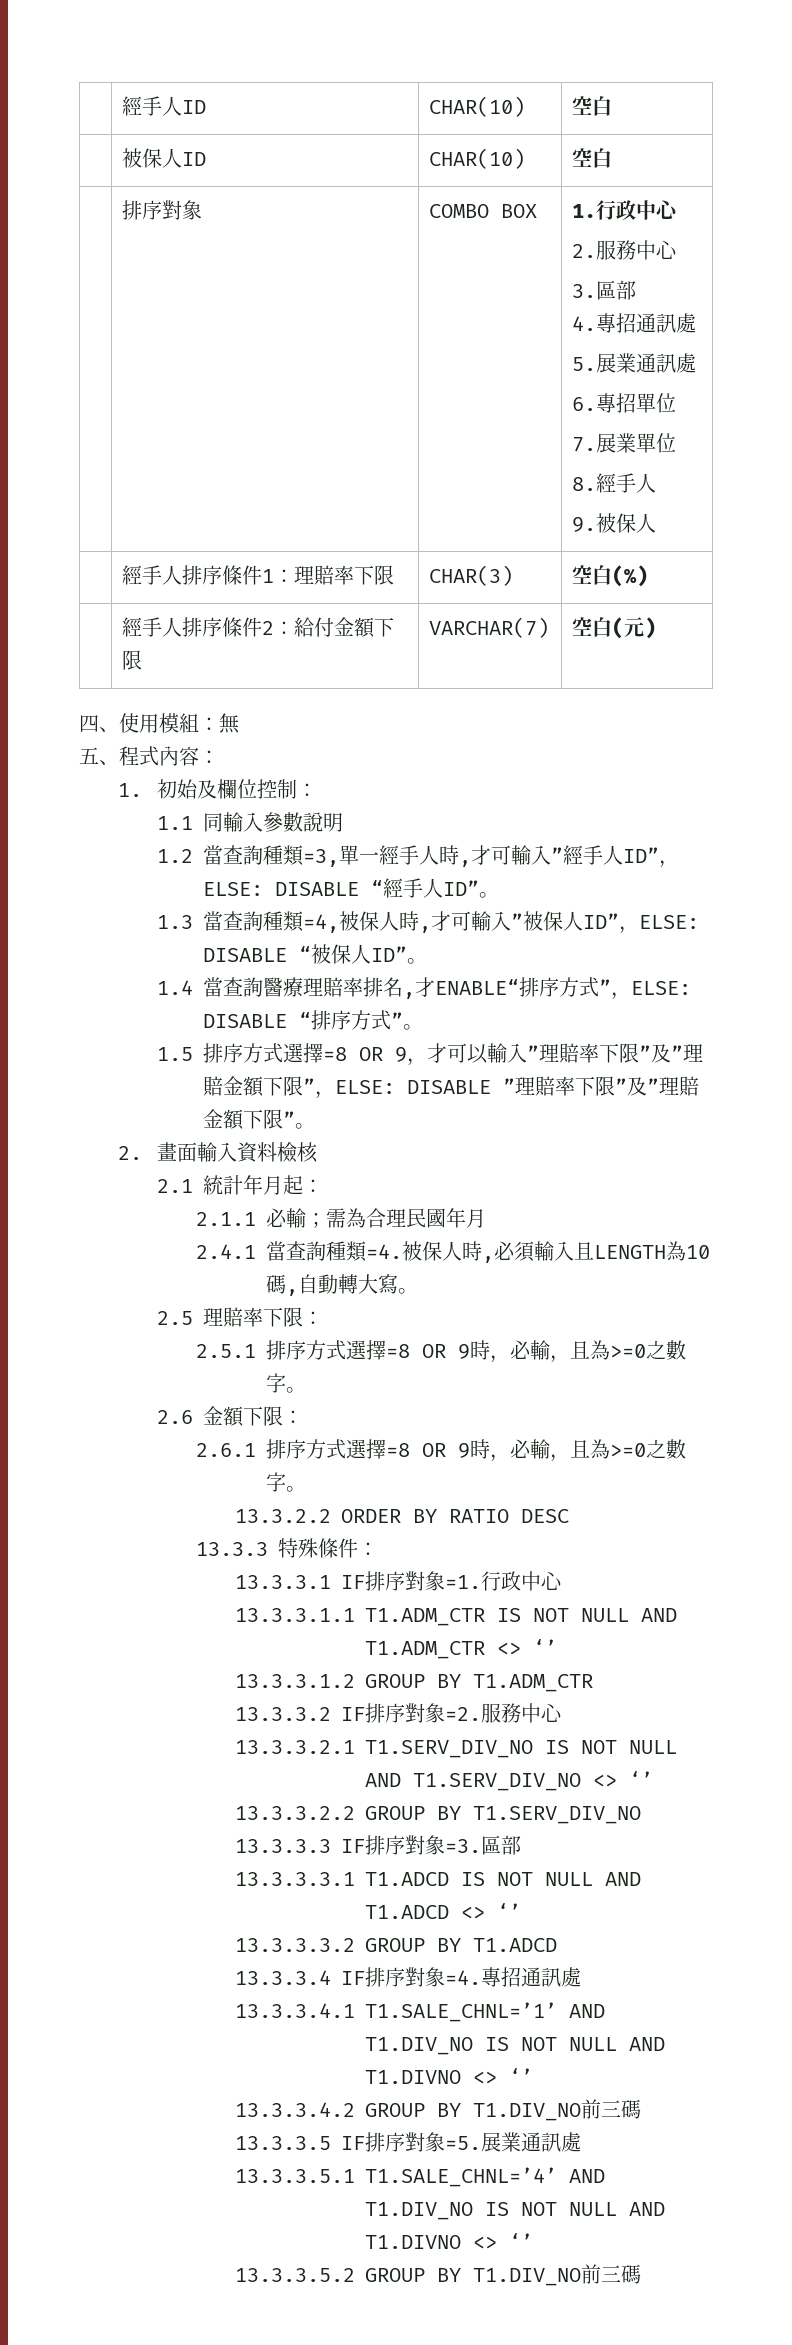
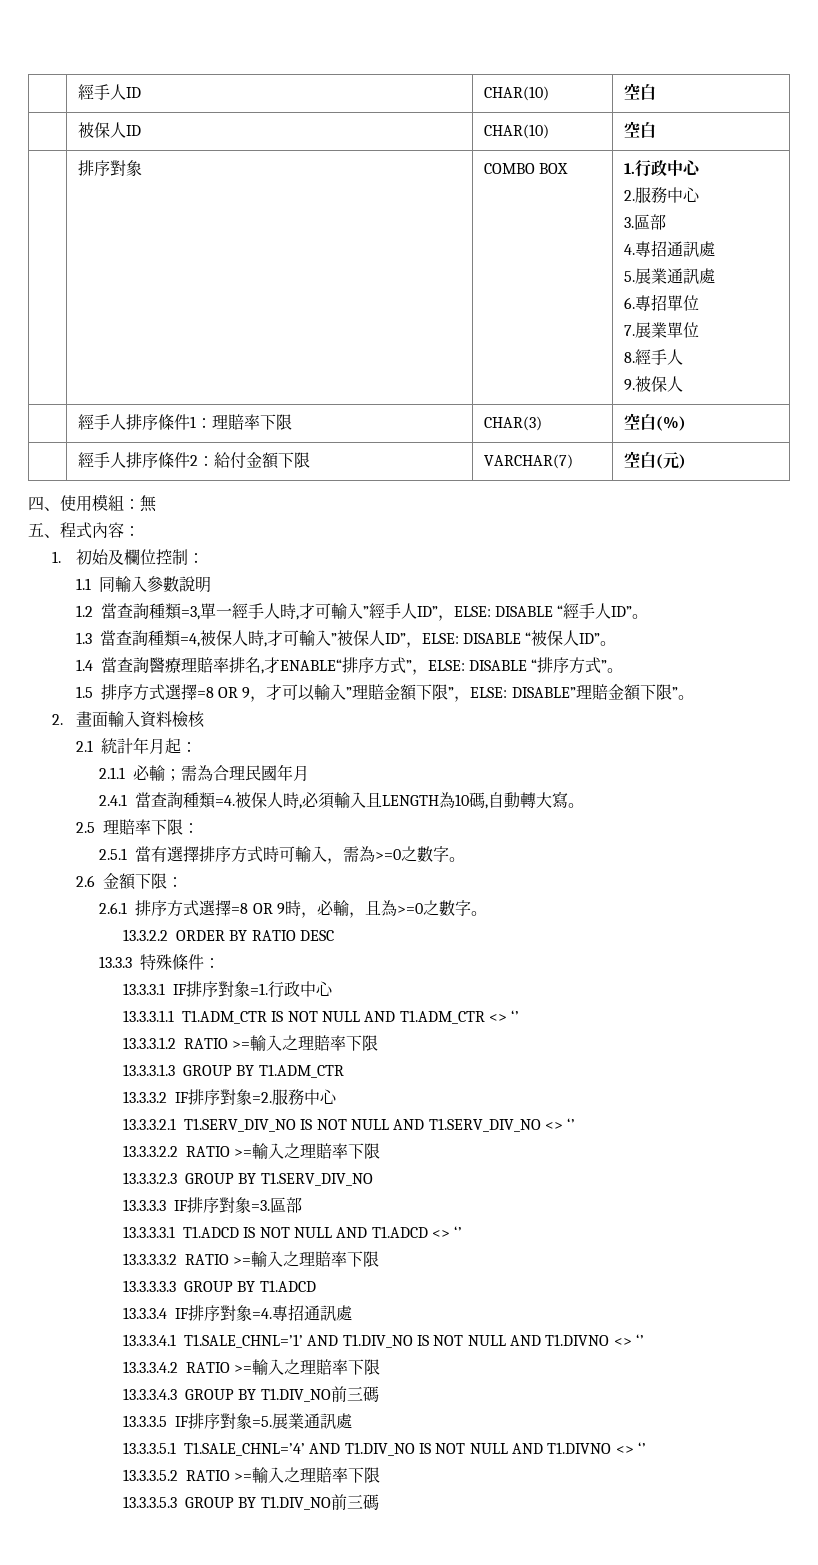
- 1.5排序方式選擇=8 OR 9，才可以輸入”理賠率下限”及”理賠金額下限”，ELSE: DISABLE ”理賠率下限”及”理賠金額下限”。
+ 1.5排序方式選擇=8 OR 9，才可以輸入”理賠金額下限”，ELSE: DISABLE”理賠金額下限”。
- 2.5.1排序方式選擇=8 OR 9時，必輸，且為>=0之數字。
+ 2.5.1當有選擇排序方式時可輸入，需為>=0之數字。
- 13.3.3.1.2 GROUP BY T1.ADM_CTR
+ 13.3.3.1.2 RATIO >=輸入之理賠率下限
+ 13.3.3.1.3 GROUP BY T1.ADM_CTR
- 13.3.3.2.2 GROUP BY T1.SERV_DIV_NO
+ 13.3.3.2.2 RATIO >=輸入之理賠率下限
+ 13.3.3.2.3 GROUP BY T1.SERV_DIV_NO
- 13.3.3.3.2 GROUP BY T1.ADCD
+ 13.3.3.3.2 RATIO >=輸入之理賠率下限
+ 13.3.3.3.3 GROUP BY T1.ADCD
- 13.3.3.4.2 GROUP BY T1.DIV_NO前三碼
+ 13.3.3.4.2 RATIO >=輸入之理賠率下限
+ 13.3.3.4.3 GROUP BY T1.DIV_NO前三碼
- 13.3.3.5.2 GROUP BY T1.DIV_NO前三碼
+ 13.3.3.5.2 RATIO >=輸入之理賠率下限
+ 13.3.3.5.3 GROUP BY T1.DIV_NO前三碼

